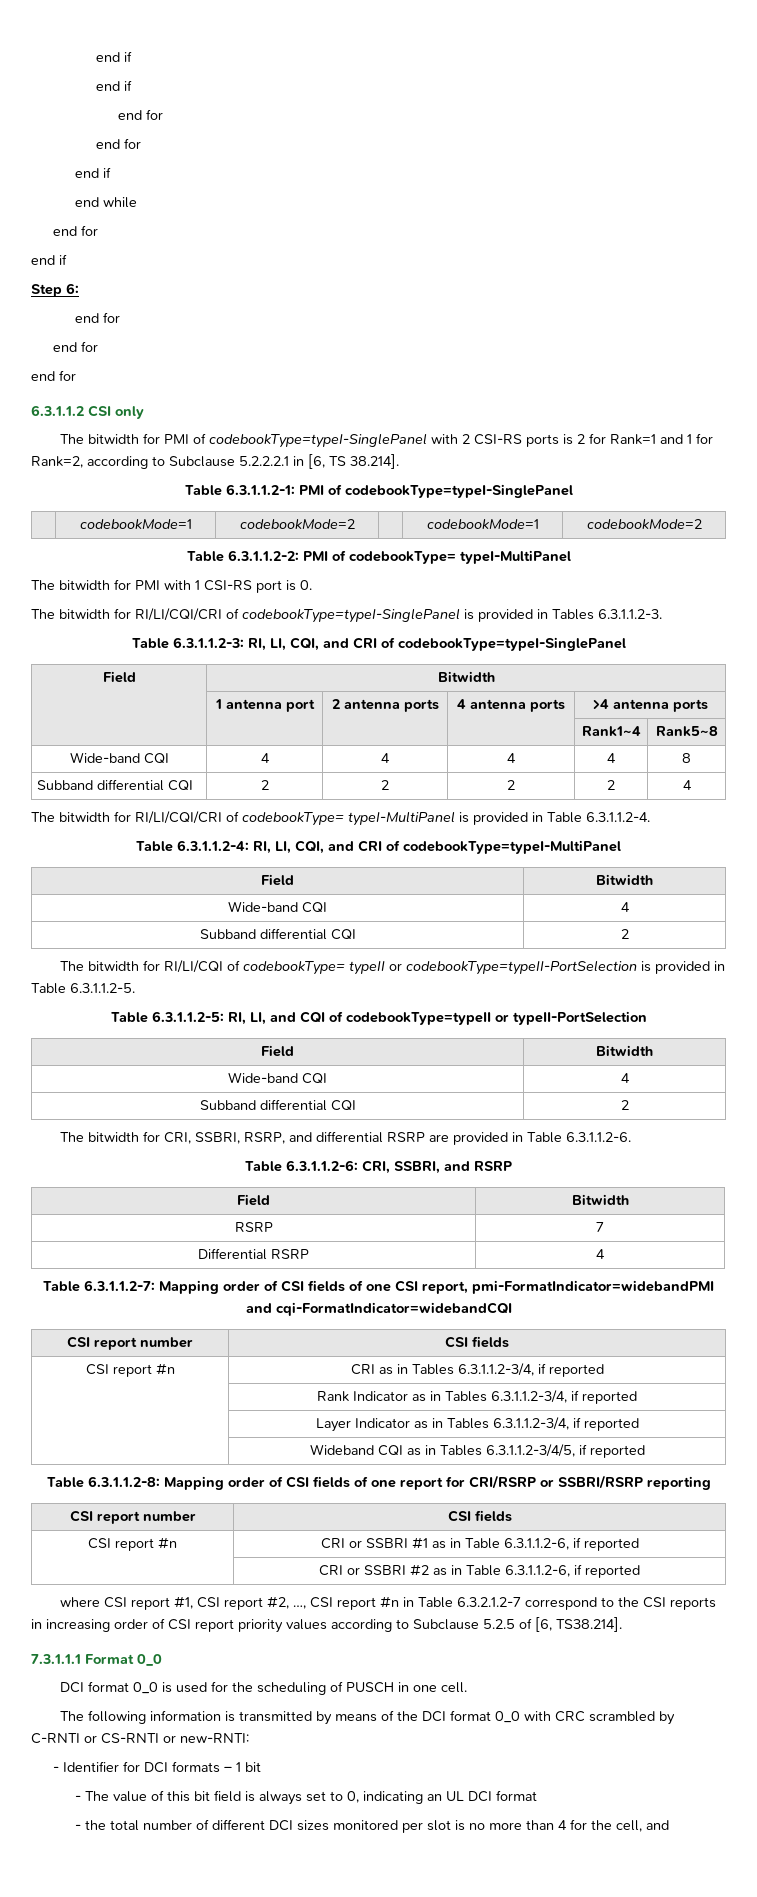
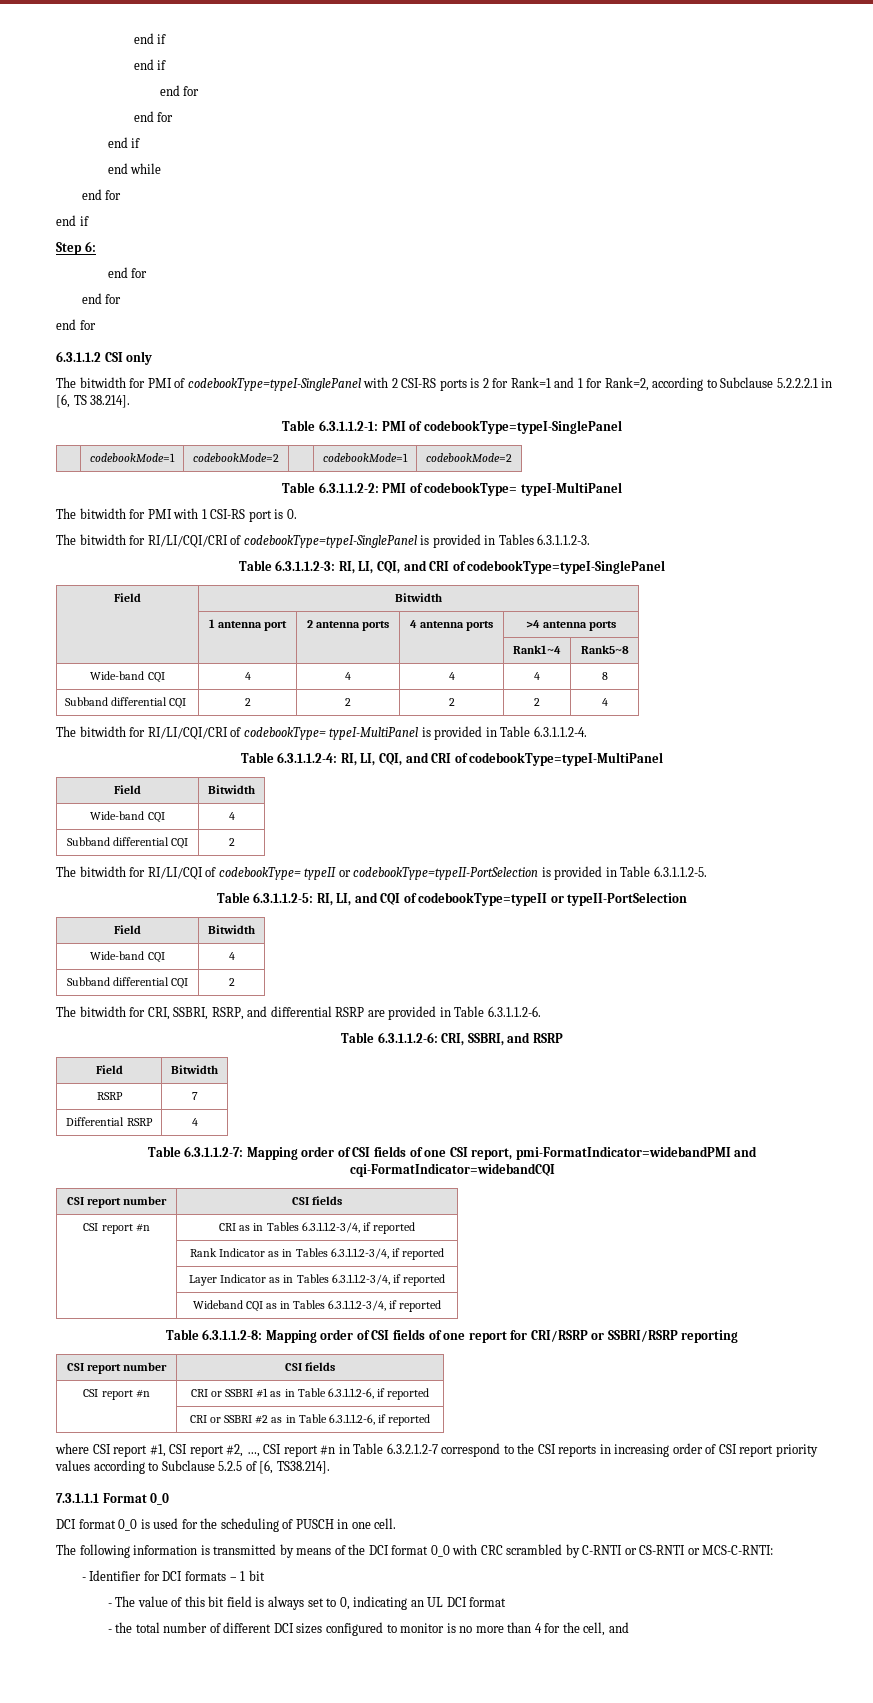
- | Wideband CQI as in Tables 6.3.1.1.2-3/4/5, if reported
+ | Wideband CQI as in Tables 6.3.1.1.2-3/4, if reported
- The following information is transmitted by means of the DCI format 0_0 with CRC scrambled by C-RNTI or CS-RNTI or new-RNTI:
+ The following information is transmitted by means of the DCI format 0_0 with CRC scrambled by C-RNTI or CS-RNTI or MCS-C-RNTI:
- - the total number of different DCI sizes monitored per slot is no more than 4 for the cell, and
+ - the total number of different DCI sizes configured to monitor is no more than 4 for the cell, and

